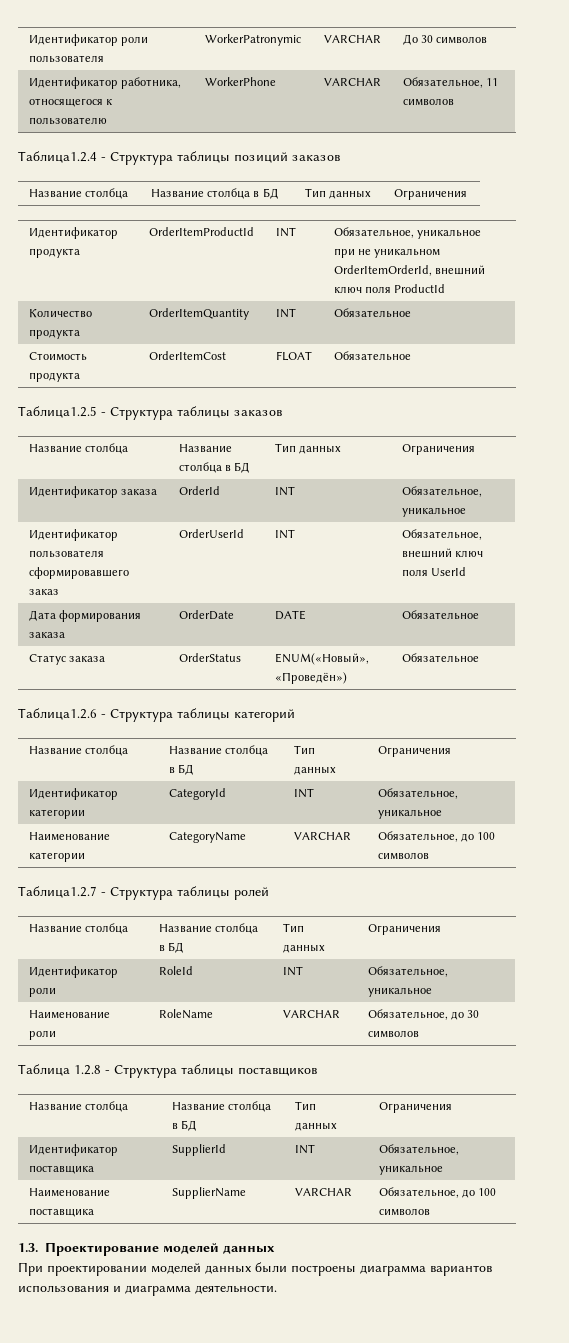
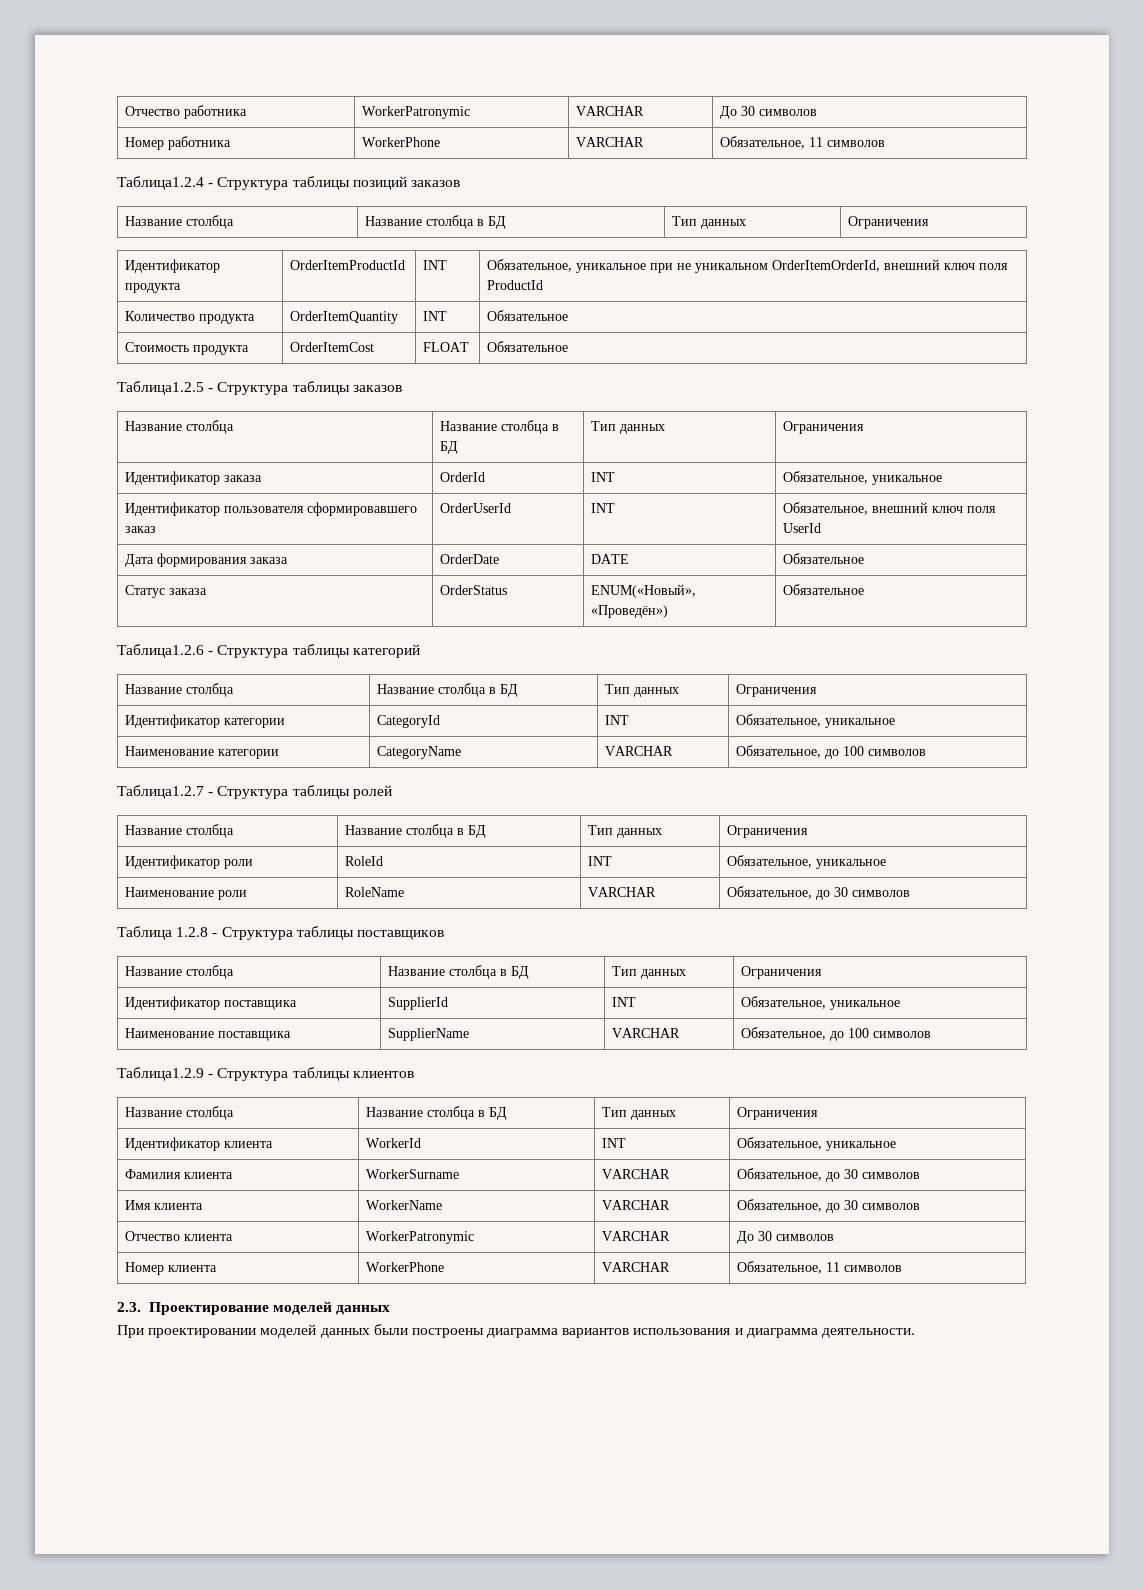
- Идентификатор роли пользователя | WorkerPatronymic | VARCHAR | До 30 символов
- Идентификатор работника, относящегося к пользователю | WorkerPhone | VARCHAR | Обязательное, 11 символов
+ Отчество работника | WorkerPatronymic | VARCHAR | До 30 символов
+ Номер работника | WorkerPhone | VARCHAR | Обязательное, 11 символов
- 1.3. Проектирование моделей данных
+ Таблица1.2.9 - Структура таблицы клиентов
+ Название столбца | Название столбца в БД | Тип данных | Ограничения
+ Идентификатор клиента | WorkerId | INT | Обязательное, уникальное
+ Фамилия клиента | WorkerSurname | VARCHAR | Обязательное, до 30 символов
+ Имя клиента | WorkerName | VARCHAR | Обязательное, до 30 символов
+ Отчество клиента | WorkerPatronymic | VARCHAR | До 30 символов
+ Номер клиента | WorkerPhone | VARCHAR | Обязательное, 11 символов
+ 2.3. Проектирование моделей данных

